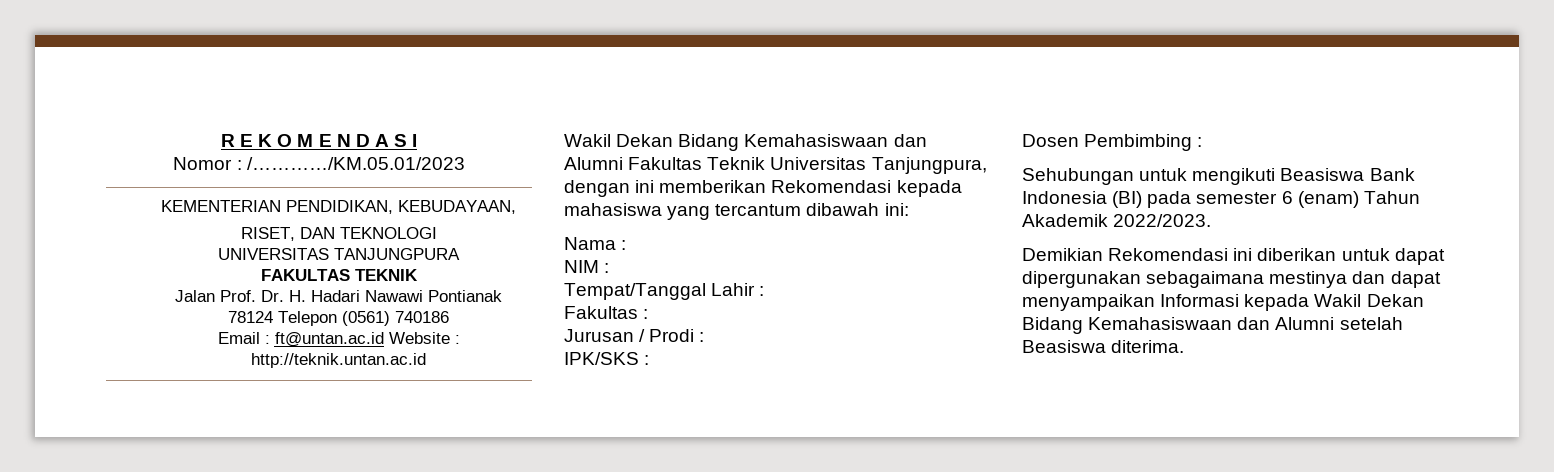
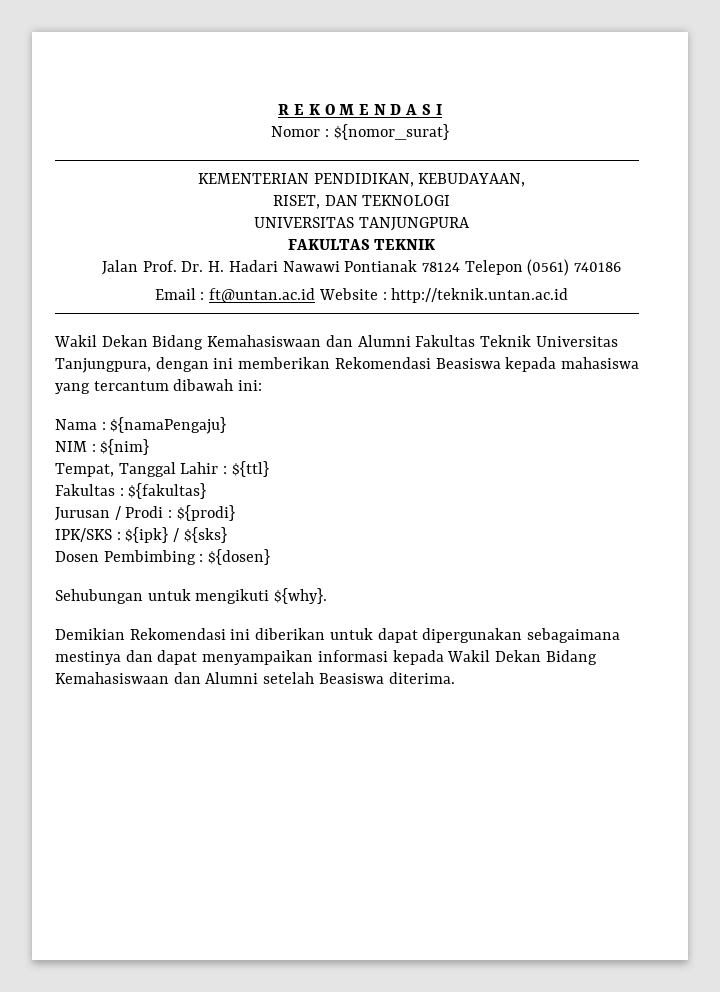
- Nomor : /…………/KM.05.01/2023
+ Nomor : ${nomor_surat}
- Wakil Dekan Bidang Kemahasiswaan dan Alumni Fakultas Teknik Universitas Tanjungpura, dengan ini memberikan Rekomendasi kepada mahasiswa yang tercantum dibawah ini:
+ Wakil Dekan Bidang Kemahasiswaan dan Alumni Fakultas Teknik Universitas Tanjungpura, dengan ini memberikan Rekomendasi Beasiswa kepada mahasiswa yang tercantum dibawah ini:
- Nama :
+ Nama : ${namaPengaju}
- NIM :
- Tempat/Tanggal Lahir :
+ NIM : ${nim}
+ Tempat, Tanggal Lahir : ${ttl}
- Fakultas :
+ Fakultas : ${fakultas}
- Jurusan / Prodi :
+ Jurusan / Prodi : ${prodi}
- IPK/SKS :
+ IPK/SKS : ${ipk} / ${sks}
- Dosen Pembimbing :
+ Dosen Pembimbing : ${dosen}
- Sehubungan untuk mengikuti Beasiswa Bank Indonesia (BI) pada semester 6 (enam) Tahun Akademik 2022/2023.
+ Sehubungan untuk mengikuti ${why}.
- Demikian Rekomendasi ini diberikan untuk dapat dipergunakan sebagaimana mestinya dan dapat menyampaikan Informasi kepada Wakil Dekan Bidang Kemahasiswaan dan Alumni setelah Beasiswa diterima.
+ Demikian Rekomendasi ini diberikan untuk dapat dipergunakan sebagaimana mestinya dan dapat menyampaikan informasi kepada Wakil Dekan Bidang Kemahasiswaan dan Alumni setelah Beasiswa diterima.

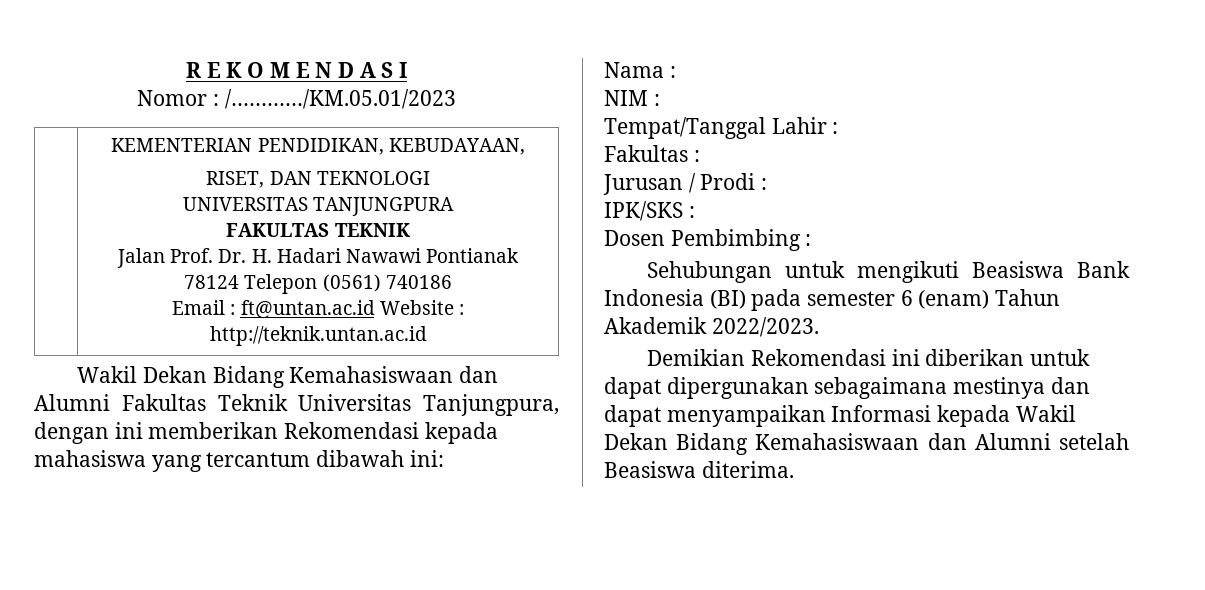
- Nomor : ${nomor_surat}
+ Nomor : /…………/KM.05.01/2023
- Wakil Dekan Bidang Kemahasiswaan dan Alumni Fakultas Teknik Universitas Tanjungpura, dengan ini memberikan Rekomendasi Beasiswa kepada mahasiswa yang tercantum dibawah ini:
+ Wakil Dekan Bidang Kemahasiswaan dan Alumni Fakultas Teknik Universitas Tanjungpura, dengan ini memberikan Rekomendasi kepada mahasiswa yang tercantum dibawah ini:
- Nama : ${namaPengaju}
+ Nama :
- NIM : ${nim}
- Tempat, Tanggal Lahir : ${ttl}
+ NIM :
+ Tempat/Tanggal Lahir :
- Fakultas : ${fakultas}
+ Fakultas :
- Jurusan / Prodi : ${prodi}
+ Jurusan / Prodi :
- IPK/SKS : ${ipk} / ${sks}
+ IPK/SKS :
- Dosen Pembimbing : ${dosen}
+ Dosen Pembimbing :
- Sehubungan untuk mengikuti ${why}.
+ Sehubungan untuk mengikuti Beasiswa Bank Indonesia (BI) pada semester 6 (enam) Tahun Akademik 2022/2023.
- Demikian Rekomendasi ini diberikan untuk dapat dipergunakan sebagaimana mestinya dan dapat menyampaikan informasi kepada Wakil Dekan Bidang Kemahasiswaan dan Alumni setelah Beasiswa diterima.
+ Demikian Rekomendasi ini diberikan untuk dapat dipergunakan sebagaimana mestinya dan dapat menyampaikan Informasi kepada Wakil Dekan Bidang Kemahasiswaan dan Alumni setelah Beasiswa diterima.

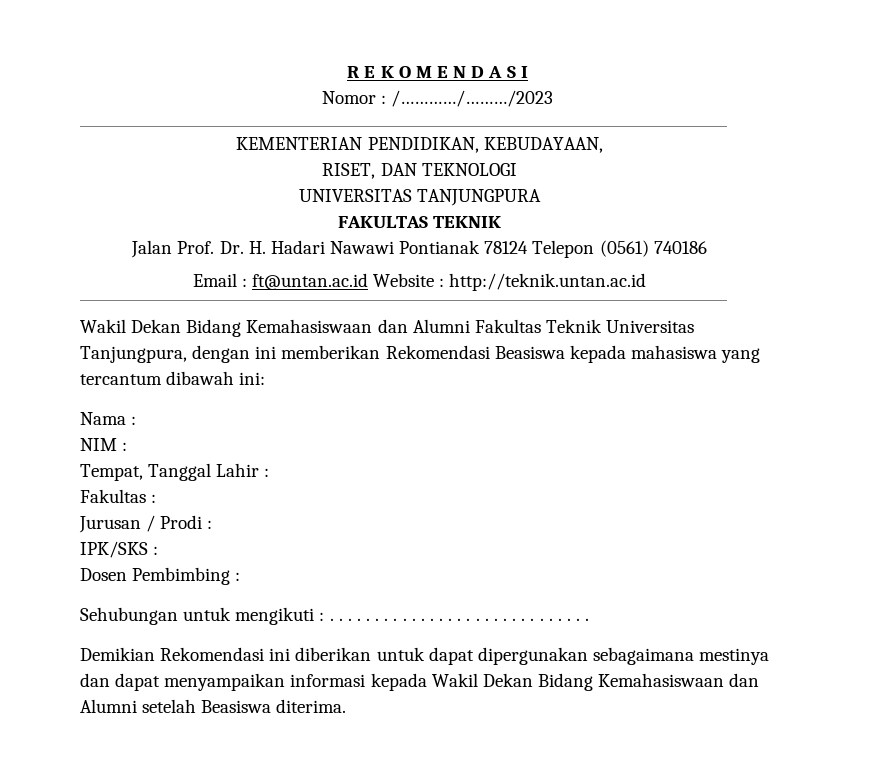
- Nomor : /…………/KM.05.01/2023
+ Nomor : /…………/………/2023
- Wakil Dekan Bidang Kemahasiswaan dan Alumni Fakultas Teknik Universitas Tanjungpura, dengan ini memberikan Rekomendasi kepada mahasiswa yang tercantum dibawah ini:
+ Wakil Dekan Bidang Kemahasiswaan dan Alumni Fakultas Teknik Universitas Tanjungpura, dengan ini memberikan Rekomendasi Beasiswa kepada mahasiswa yang tercantum dibawah ini:
- Tempat/Tanggal Lahir :
+ Tempat, Tanggal Lahir :
- Sehubungan untuk mengikuti Beasiswa Bank Indonesia (BI) pada semester 6 (enam) Tahun Akademik 2022/2023.
+ Sehubungan untuk mengikuti : . . . . . . . . . . . . . . . . . . . . . . . . . . . . .
- Demikian Rekomendasi ini diberikan untuk dapat dipergunakan sebagaimana mestinya dan dapat menyampaikan Informasi kepada Wakil Dekan Bidang Kemahasiswaan dan Alumni setelah Beasiswa diterima.
+ Demikian Rekomendasi ini diberikan untuk dapat dipergunakan sebagaimana mestinya dan dapat menyampaikan informasi kepada Wakil Dekan Bidang Kemahasiswaan dan Alumni setelah Beasiswa diterima.

